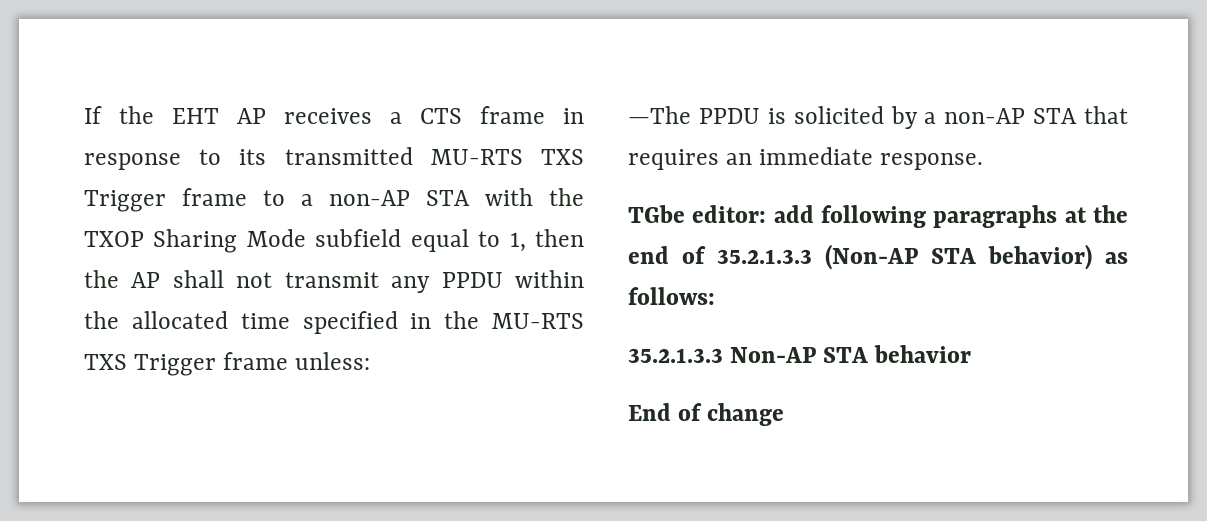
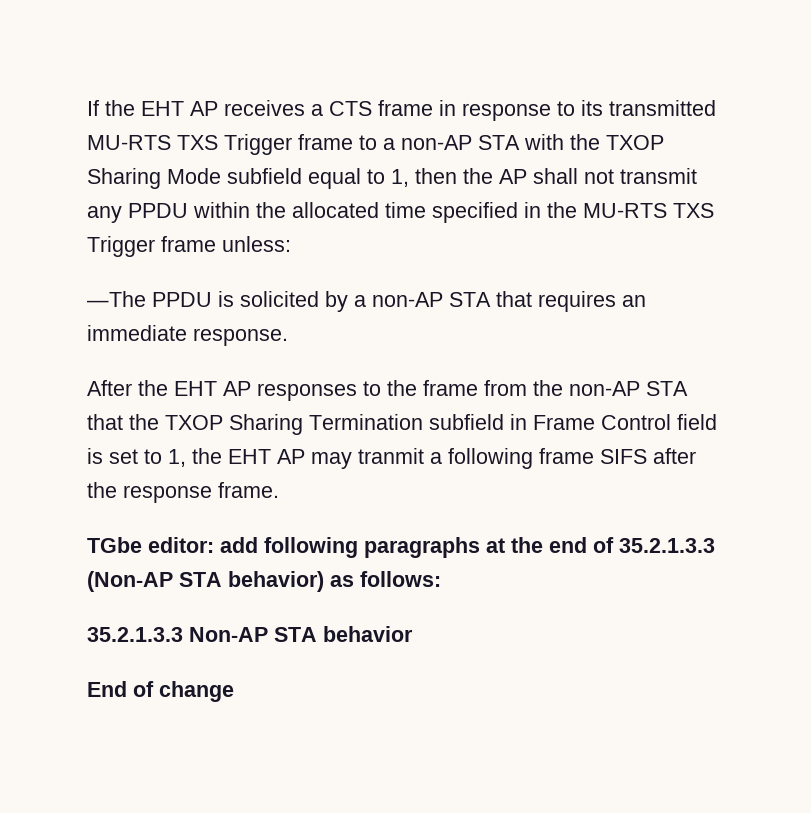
+ After the EHT AP responses to the frame from the non-AP STA that the TXOP Sharing Termination subfield in Frame Control field is set to 1, the EHT AP may tranmit a following frame SIFS after the response frame.

